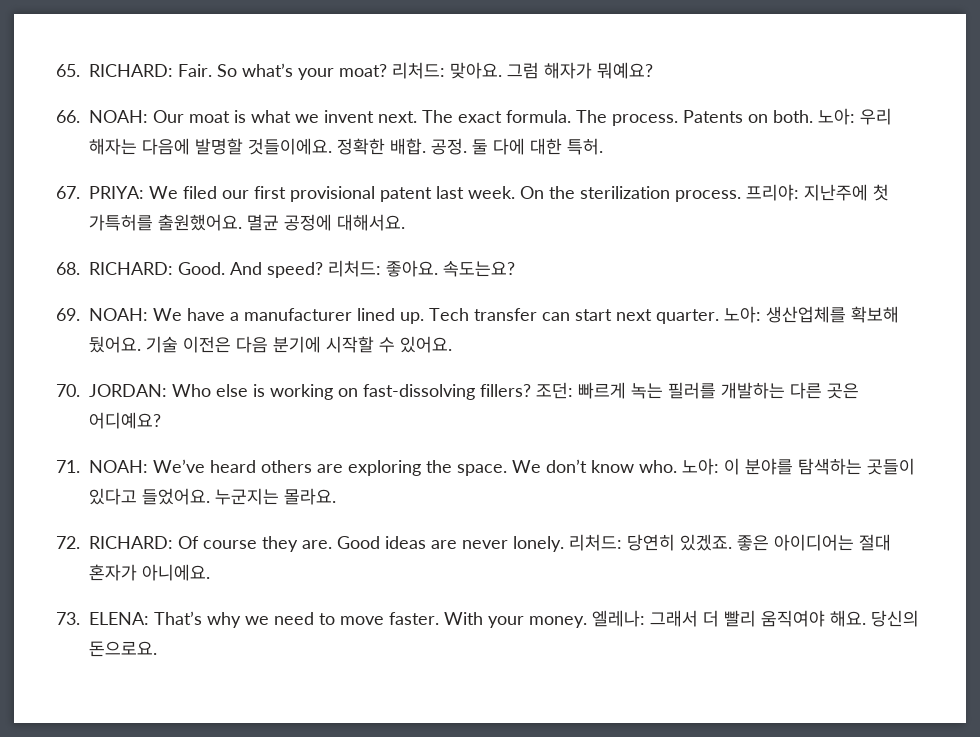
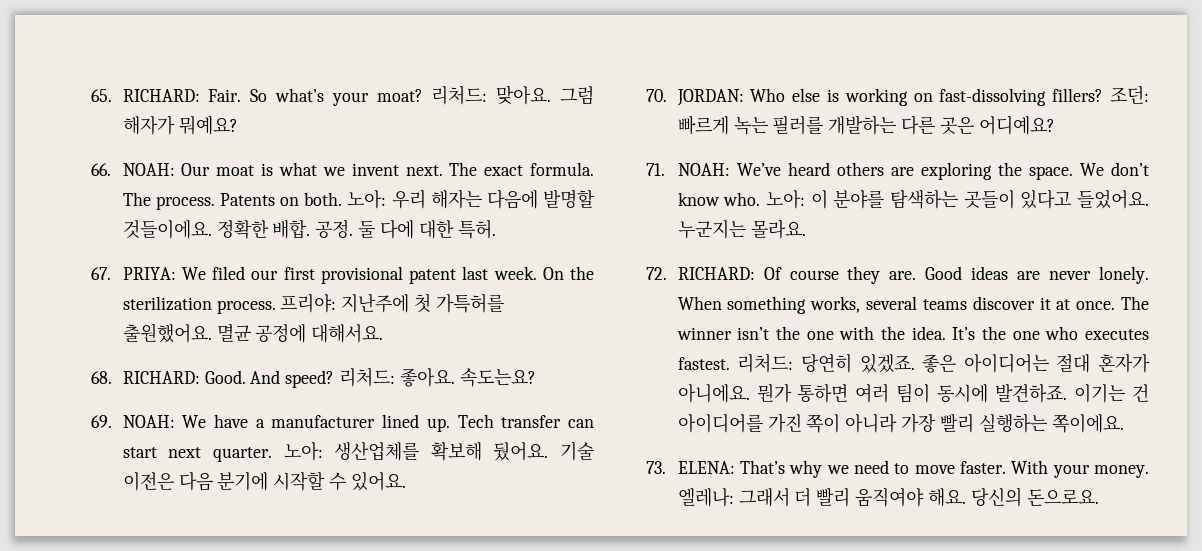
+ When something works, several teams discover it at once. The winner isn’t the one with the idea. It’s the one who executes fastest.
+ 뭔가 통하면 여러 팀이 동시에 발견하죠. 이기는 건 아이디어를 가진 쪽이 아니라 가장 빨리 실행하는 쪽이에요.

